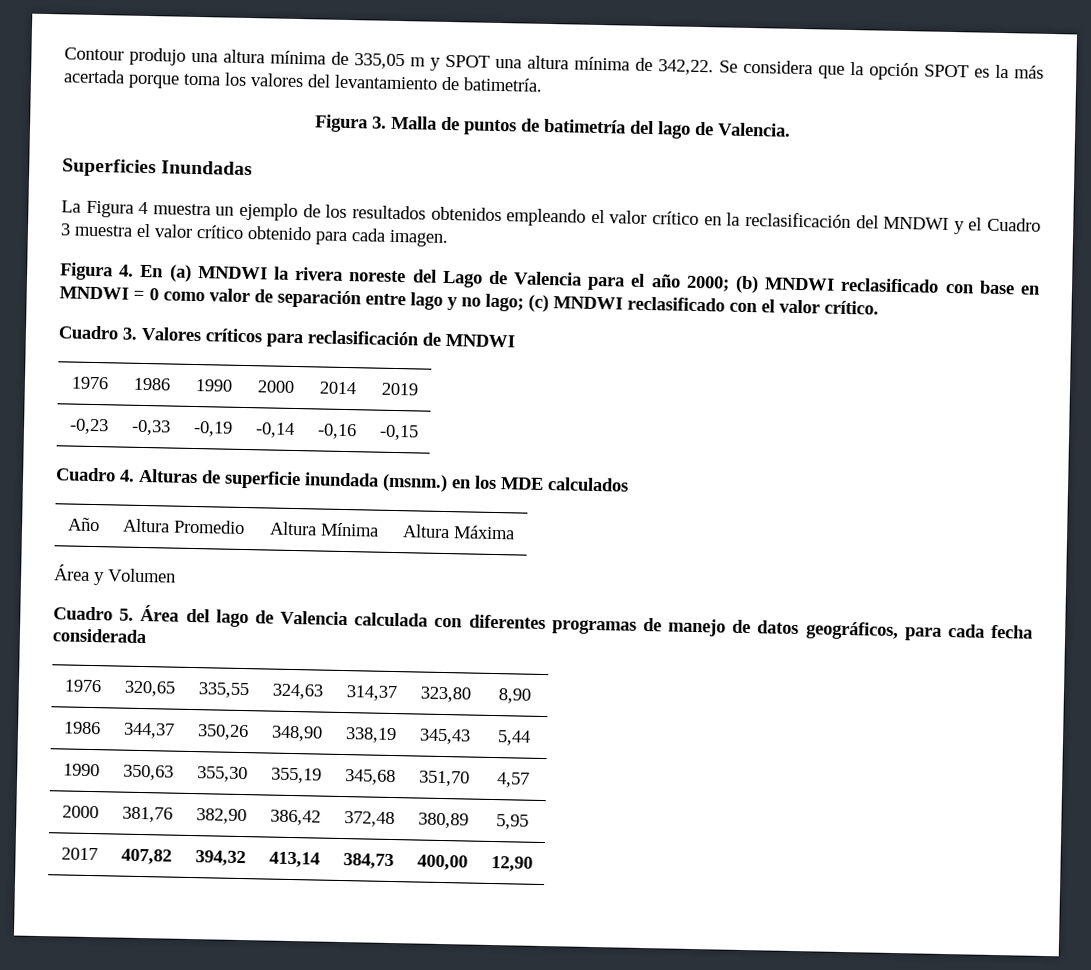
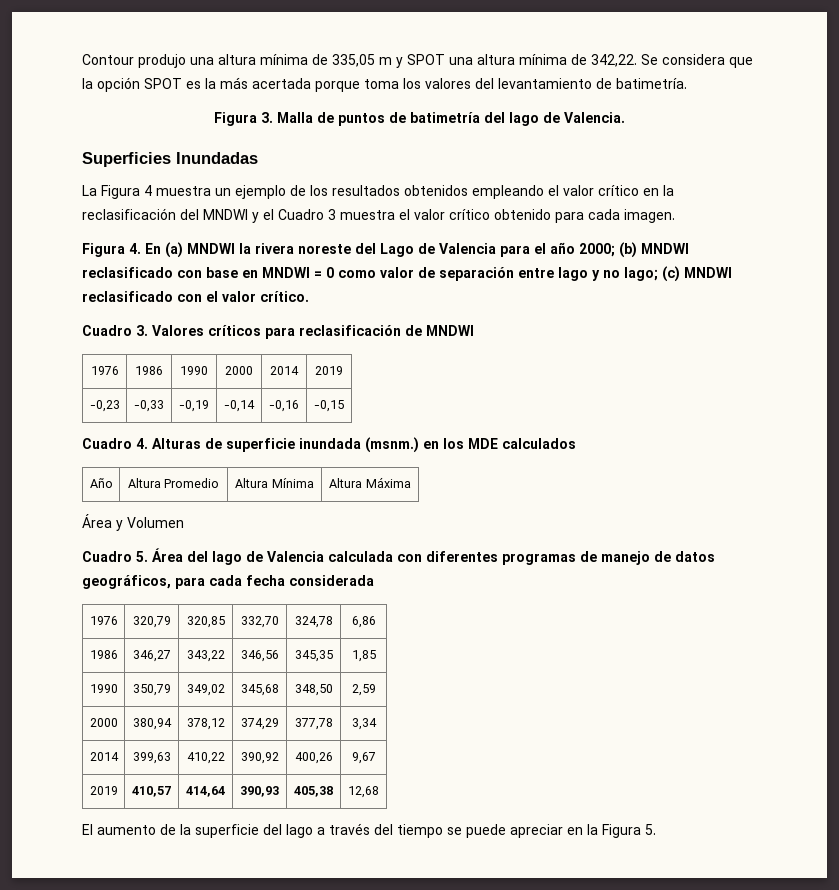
- 1976 | 320,65 | 335,55 | 324,63 | 314,37 | 323,80 | 8,90
- 1986 | 344,37 | 350,26 | 348,90 | 338,19 | 345,43 | 5,44
- 1990 | 350,63 | 355,30 | 355,19 | 345,68 | 351,70 | 4,57
- 2000 | 381,76 | 382,90 | 386,42 | 372,48 | 380,89 | 5,95
- 2017 | 407,82 | 394,32 | 413,14 | 384,73 | 400,00 | 12,90
+ 1976 | 320,79 | 320,85 | 332,70 | 324,78 | 6,86
+ 1986 | 346,27 | 343,22 | 346,56 | 345,35 | 1,85
+ 1990 | 350,79 | 349,02 | 345,68 | 348,50 | 2,59
+ 2000 | 380,94 | 378,12 | 374,29 | 377,78 | 3,34
+ 2014 | 399,63 | 410,22 | 390,92 | 400,26 | 9,67
+ 2019 | 410,57 | 414,64 | 390,93 | 405,38 | 12,68
+ El aumento de la superficie del lago a través del tiempo se puede apreciar en la Figura 5.

